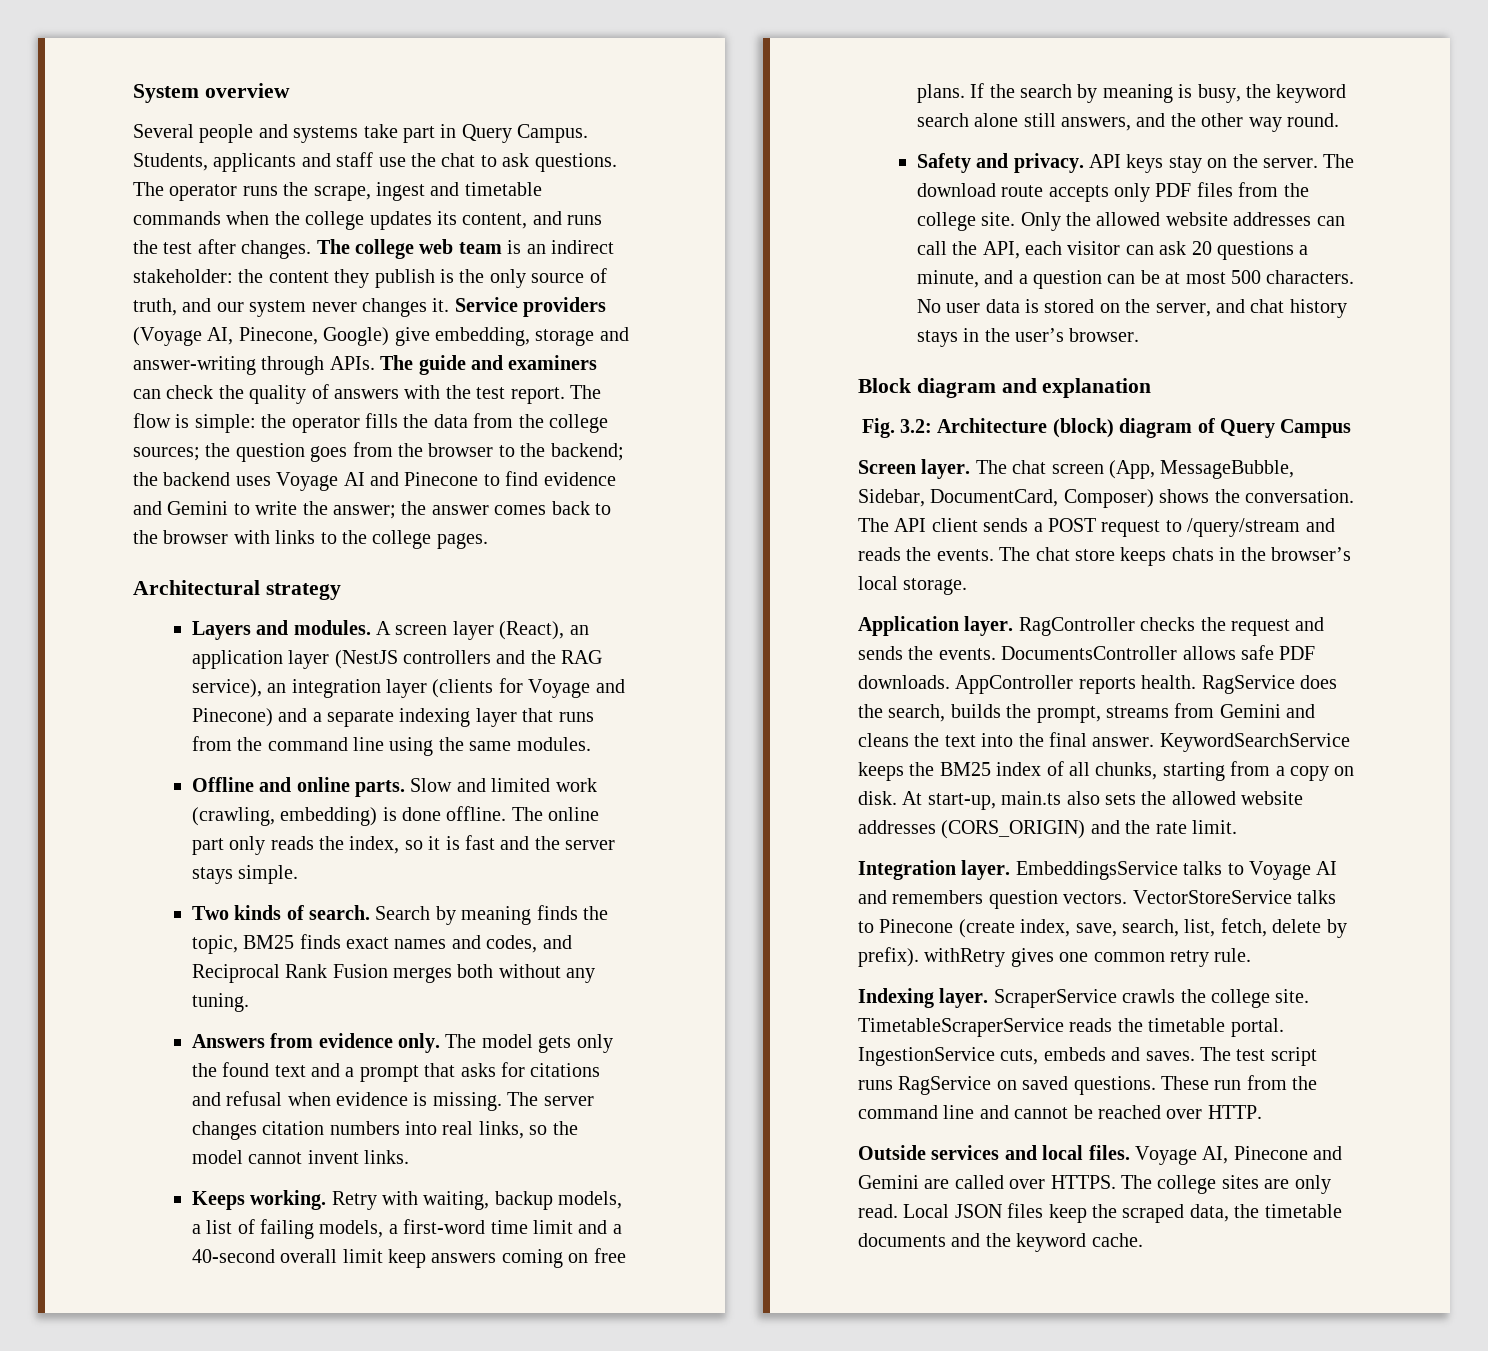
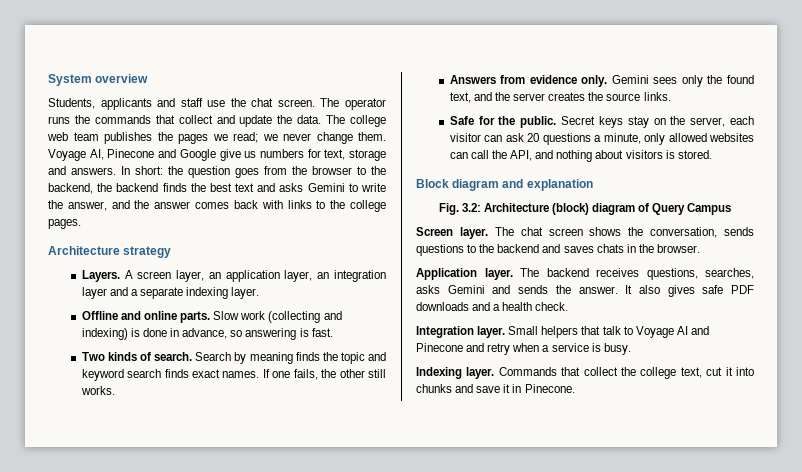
- Several people and systems take part in Query Campus. Students, applicants and staff use the chat to ask questions.
+ Students, applicants and staff use the chat screen.
- The operator runs the scrape, ingest and timetable commands when the college updates its content, and runs the test after changes. The college web team is an indirect stakeholder: the content they publish is the only source of truth, and our system never changes it. Service providers (Voyage AI, Pinecone, Google) give embedding, storage and answer-writing through APIs. The guide and examiners can check the quality of answers with the test report. The flow is simple: the operator fills the data from the college sources; the question goes from the browser to the backend; the backend uses Voyage AI and Pinecone to find evidence and Gemini to write the answer; the answer comes back to the browser with links to the college pages.
+ The operator runs the commands that collect and update the data. The college web team publishes the pages we read; we never change them. Voyage AI, Pinecone and Google give us numbers for text, storage and answers. In short: the question goes from the browser to the backend, the backend finds the best text and asks Gemini to write the answer, and the answer comes back with links to the college pages.
- Architectural strategy
+ Architecture strategy
- Layers and modules. A screen layer (React), an application layer (NestJS controllers and the RAG service), an integration layer (clients for Voyage and Pinecone) and a separate indexing layer that runs from the command line using the same modules.
+ Layers. A screen layer, an application layer, an integration layer and a separate indexing layer.
- Slow and limited work (crawling, embedding) is done offline. The online part only reads the index, so it is fast and the server stays simple.
+ Slow work (collecting and indexing) is done in advance, so answering is fast.
- Search by meaning finds the topic, BM25 finds exact names and codes, and Reciprocal Rank Fusion merges both without any tuning.
- Answers from evidence only. The model gets only the found text and a prompt that asks for citations and refusal when evidence is missing. The server changes citation numbers into real links, so the model cannot invent links.
- Keeps working. Retry with waiting, backup models, a list of failing models, a first-word time limit and a 40-second overall limit keep answers coming on free plans. If the search by meaning is busy, the keyword search alone still answers, and the other way round.
- Safety and privacy. API keys stay on the server. The download route accepts only PDF files from the college site. Only the allowed website addresses can call the API, each visitor can ask 20 questions a minute, and a question can be at most 500 characters. No user data is stored on the server, and chat history stays in the user’s browser.
+ Search by meaning finds the topic and keyword search finds exact names. If one fails, the other still works.
+ Answers from evidence only. Gemini sees only the found text, and the server creates the source links.
+ Safe for the public. Secret keys stay on the server, each visitor can ask 20 questions a minute, only allowed websites can call the API, and nothing about visitors is stored.
- The chat screen (App, MessageBubble, Sidebar, DocumentCard, Composer) shows the conversation. The API client sends a POST request to /query/stream and reads the events. The chat store keeps chats in the browser’s local storage.
- Application layer. RagController checks the request and sends the events. DocumentsController allows safe PDF downloads. AppController reports health. RagService does the search, builds the prompt, streams from Gemini and cleans the text into the final answer. KeywordSearchService keeps the BM25 index of all chunks, starting from a copy on disk. At start-up, main.ts also sets the allowed website addresses (CORS_ORIGIN) and the rate limit.
- Integration layer. EmbeddingsService talks to Voyage AI and remembers question vectors. VectorStoreService talks to Pinecone (create index, save, search, list, fetch, delete by prefix). withRetry gives one common retry rule.
- Indexing layer. ScraperService crawls the college site. TimetableScraperService reads the timetable portal. IngestionService cuts, embeds and saves. The test script runs RagService on saved questions. These run from the command line and cannot be reached over HTTP.
- Outside services and local files. Voyage AI, Pinecone and Gemini are called over HTTPS. The college sites are only read. Local JSON files keep the scraped data, the timetable documents and the keyword cache.
+ The chat screen shows the conversation, sends questions to the backend and saves chats in the browser.
+ Application layer. The backend receives questions, searches, asks Gemini and sends the answer. It also gives safe PDF downloads and a health check.
+ Integration layer. Small helpers that talk to Voyage AI and Pinecone and retry when a service is busy.
+ Indexing layer. Commands that collect the college text, cut it into chunks and save it in Pinecone.

